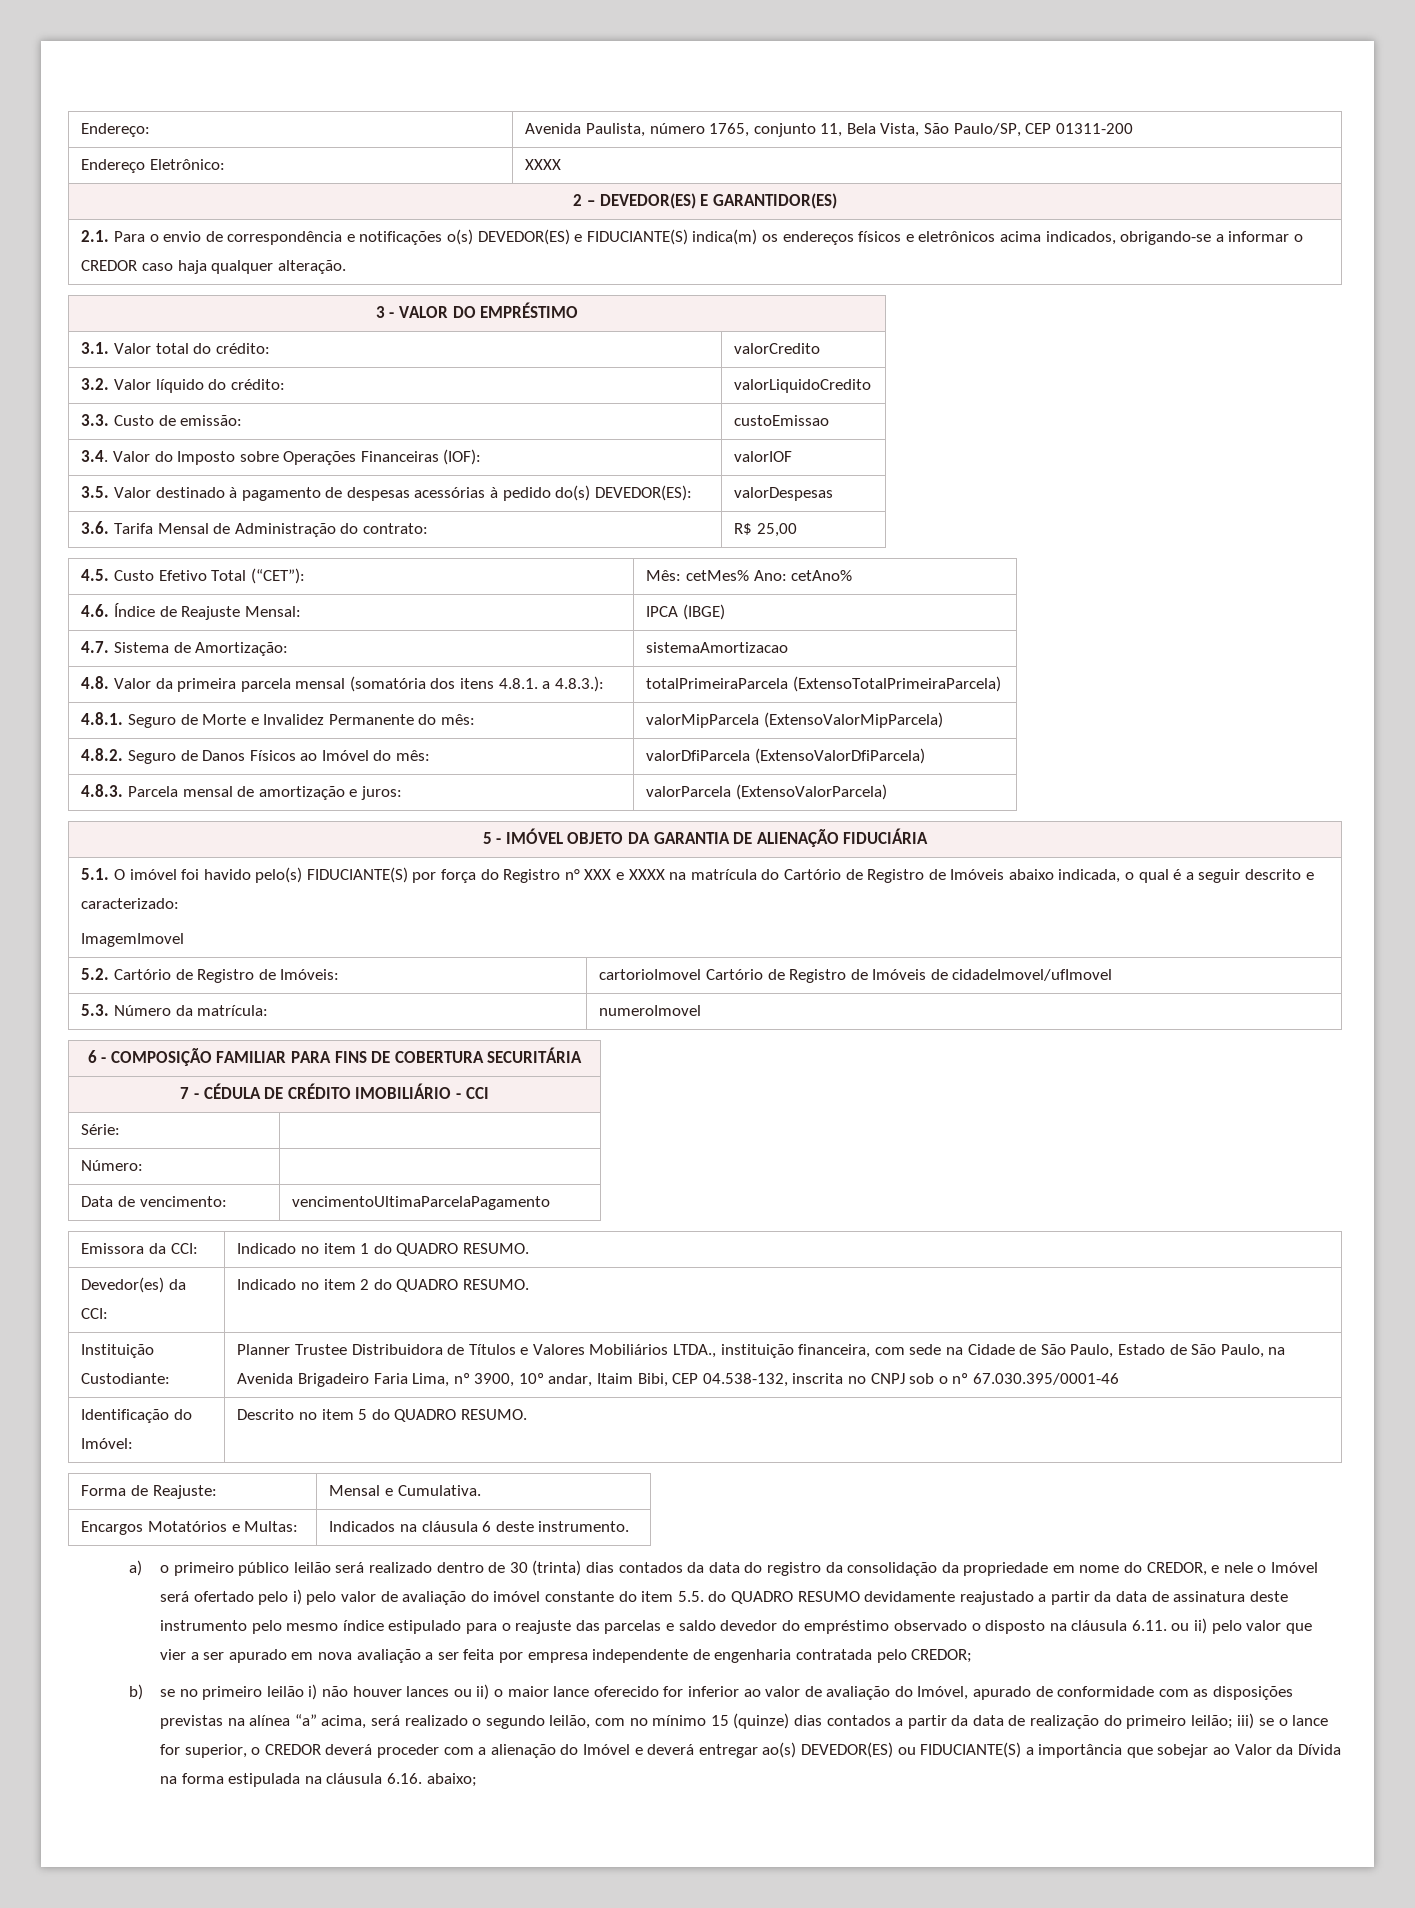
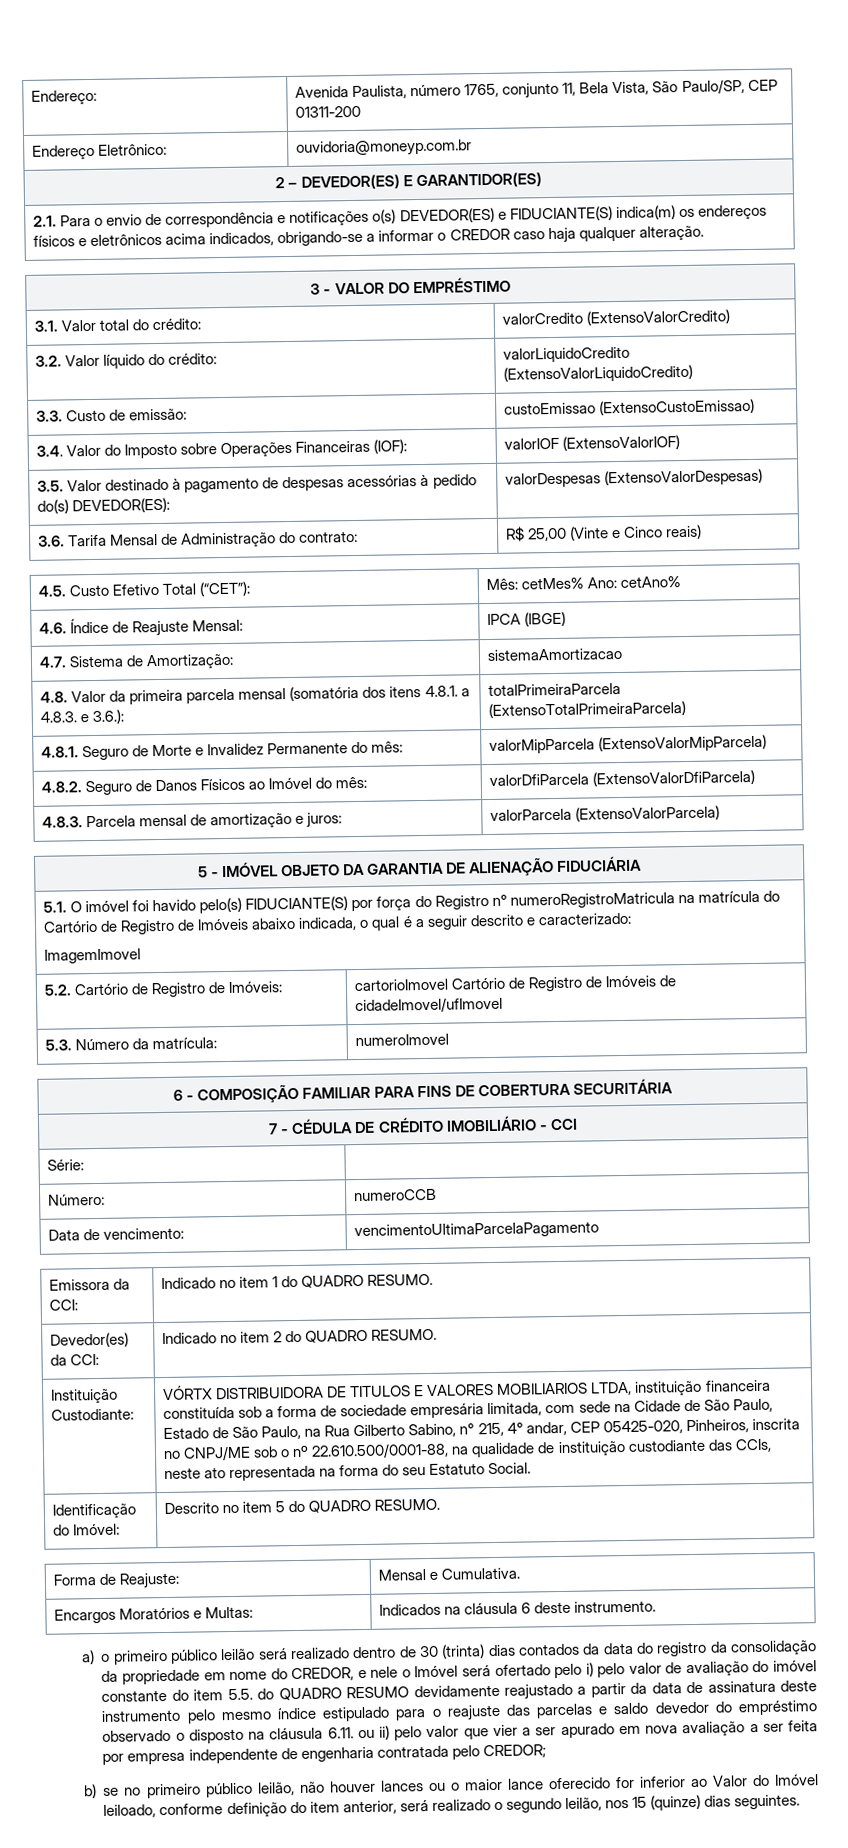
- Endereço Eletrônico: | XXXX
+ Endereço Eletrônico: | ouvidoria@moneyp.com.br
- 3.1. Valor total do crédito: | valorCredito
+ 3.1. Valor total do crédito: | valorCredito (ExtensoValorCredito)
- 3.2. Valor líquido do crédito: | valorLiquidoCredito
+ 3.2. Valor líquido do crédito: | valorLiquidoCredito (ExtensoValorLiquidoCredito)
- 3.3. Custo de emissão: | custoEmissao
+ 3.3. Custo de emissão: | custoEmissao (ExtensoCustoEmissao)
- 3.4. Valor do Imposto sobre Operações Financeiras (IOF): | valorIOF
+ 3.4. Valor do Imposto sobre Operações Financeiras (IOF): | valorIOF (ExtensoValorIOF)
- 3.5. Valor destinado à pagamento de despesas acessórias à pedido do(s) DEVEDOR(ES): | valorDespesas
+ 3.5. Valor destinado à pagamento de despesas acessórias à pedido do(s) DEVEDOR(ES): | valorDespesas (ExtensoValorDespesas)
- 3.6. Tarifa Mensal de Administração do contrato: | R$ 25,00
+ 3.6. Tarifa Mensal de Administração do contrato: | R$ 25,00 (Vinte e Cinco reais)
- 4.8. Valor da primeira parcela mensal (somatória dos itens 4.8.1. a 4.8.3.): | totalPrimeiraParcela (ExtensoTotalPrimeiraParcela)
+ 4.8. Valor da primeira parcela mensal (somatória dos itens 4.8.1. a 4.8.3. e 3.6.): | totalPrimeiraParcela (ExtensoTotalPrimeiraParcela)
- 5.1. O imóvel foi havido pelo(s) FIDUCIANTE(S) por força do Registro n° XXX e XXXX na matrícula do Cartório de Registro de Imóveis abaixo indicada, o qual é a seguir descrito e caracterizado:
+ 5.1. O imóvel foi havido pelo(s) FIDUCIANTE(S) por força do Registro n° numeroRegistroMatricula na matrícula do Cartório de Registro de Imóveis abaixo indicada, o qual é a seguir descrito e caracterizado:
- Número: |
+ Número: | numeroCCB
- Planner Trustee Distribuidora de Títulos e Valores Mobiliários LTDA., instituição financeira, com sede na Cidade de São Paulo, Estado de São Paulo, na Avenida Brigadeiro Faria Lima, nº 3900, 10º andar, Itaim Bibi, CEP 04.538-132, inscrita no CNPJ sob o nº 67.030.395/0001-46
+ VÓRTX DISTRIBUIDORA DE TITULOS E VALORES MOBILIARIOS LTDA, instituição financeira constituída sob a forma de sociedade empresária limitada, com sede na Cidade de São Paulo, Estado de São Paulo, na Rua Gilberto Sabino, n° 215, 4° andar, CEP 05425-020, Pinheiros, inscrita no CNPJ/ME sob o nº 22.610.500/0001-88, na qualidade de instituição custodiante das CCIs, neste ato representada na forma do seu Estatuto Social.
- Encargos Motatórios e Multas: | Indicados na cláusula 6 deste instrumento.
+ Encargos Moratórios e Multas: | Indicados na cláusula 6 deste instrumento.
- b) se no primeiro leilão i) não houver lances ou ii) o maior lance oferecido for inferior ao valor de avaliação do Imóvel, apurado de conformidade com as disposições previstas na alínea “a” acima, será realizado o segundo leilão, com no mínimo 15 (quinze) dias contados a partir da data de realização do primeiro leilão; iii) se o lance for superior, o CREDOR deverá proceder com a alienação do Imóvel e deverá entregar ao(s) DEVEDOR(ES) ou FIDUCIANTE(S) a importância que sobejar ao Valor da Dívida na forma estipulada na cláusula 6.16. abaixo;
+ b) se no primeiro público leilão, não houver lances ou o maior lance oferecido for inferior ao Valor do Imóvel leiloado, conforme definição do item anterior, será realizado o segundo leilão, nos 15 (quinze) dias seguintes.

